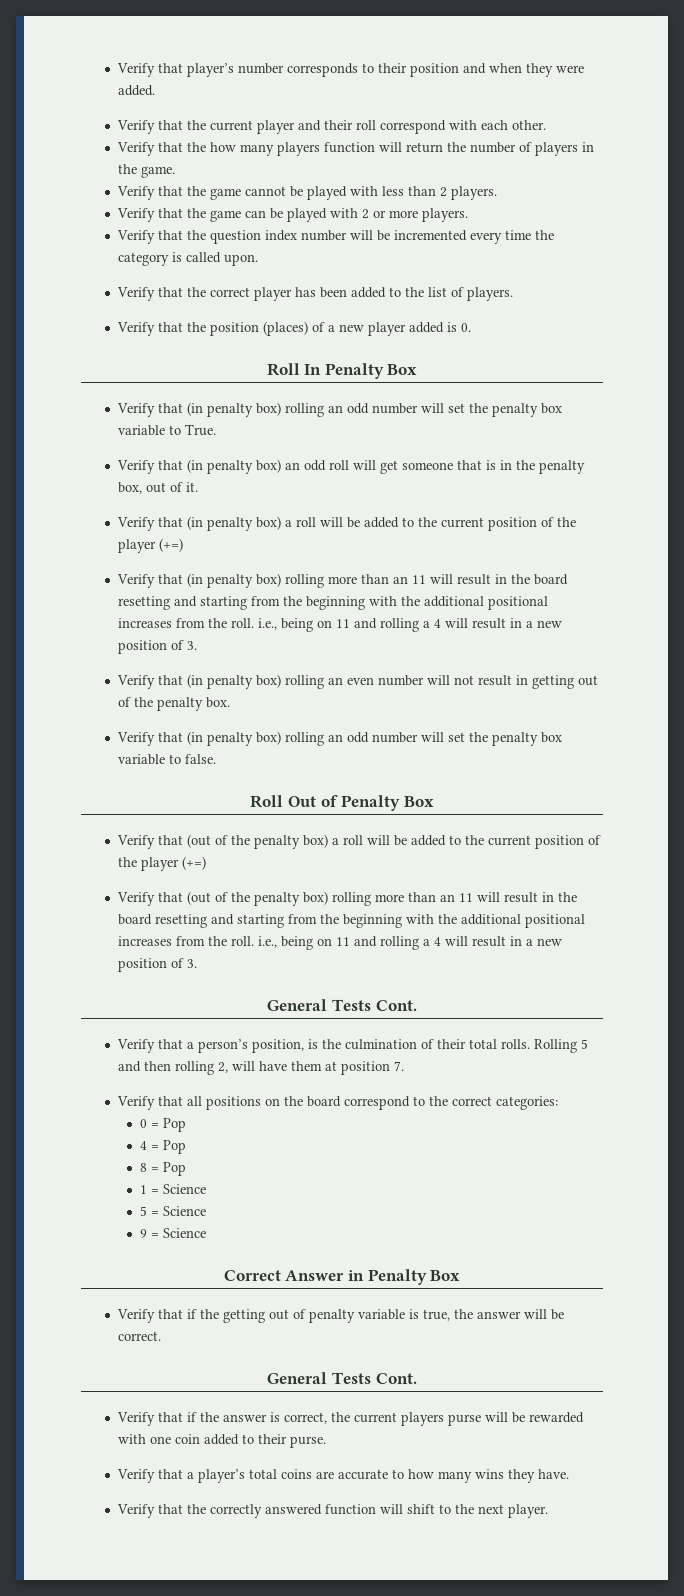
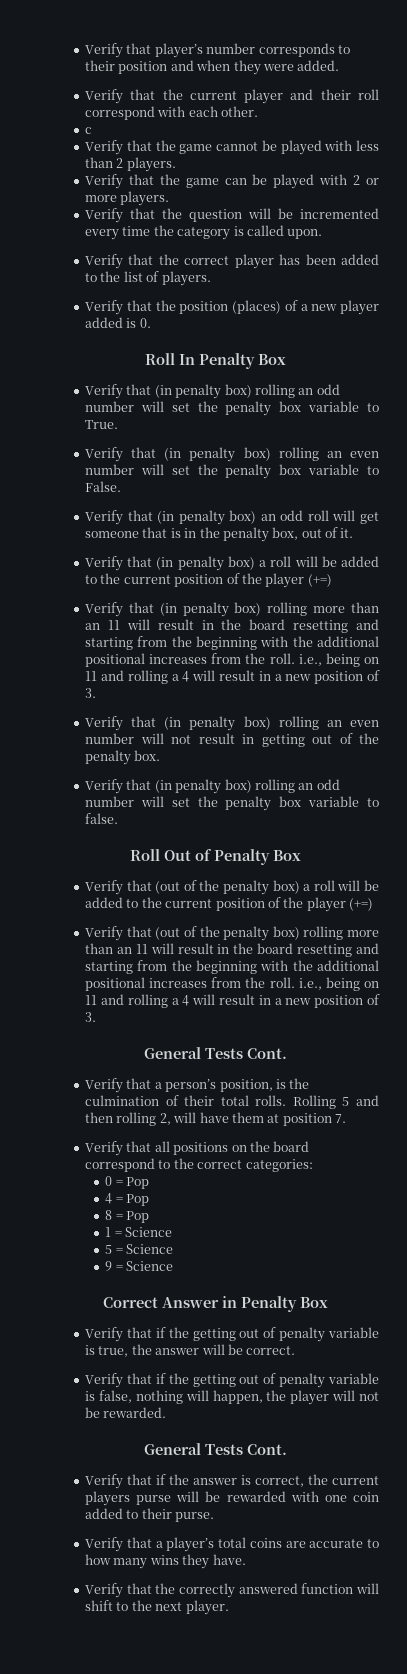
- Verify that the how many players function will return the number of players in the game.
+ c
- Verify that the question index number will be incremented every time the category is called upon.
+ Verify that the question will be incremented every time the category is called upon.
+ Verify that (in penalty box) rolling an even number will set the penalty box variable to False.
+ Verify that if the getting out of penalty variable is false, nothing will happen, the player will not be rewarded.

